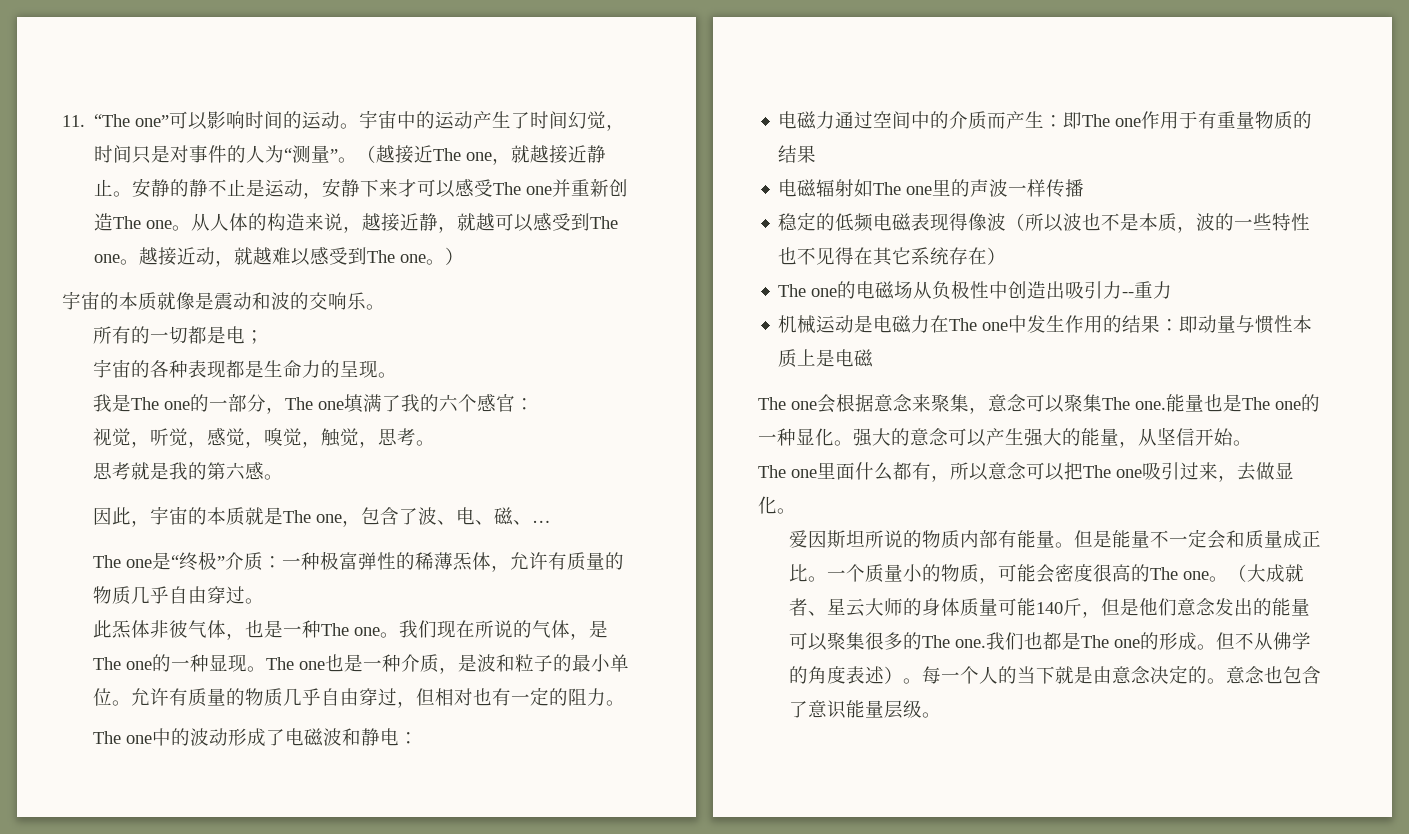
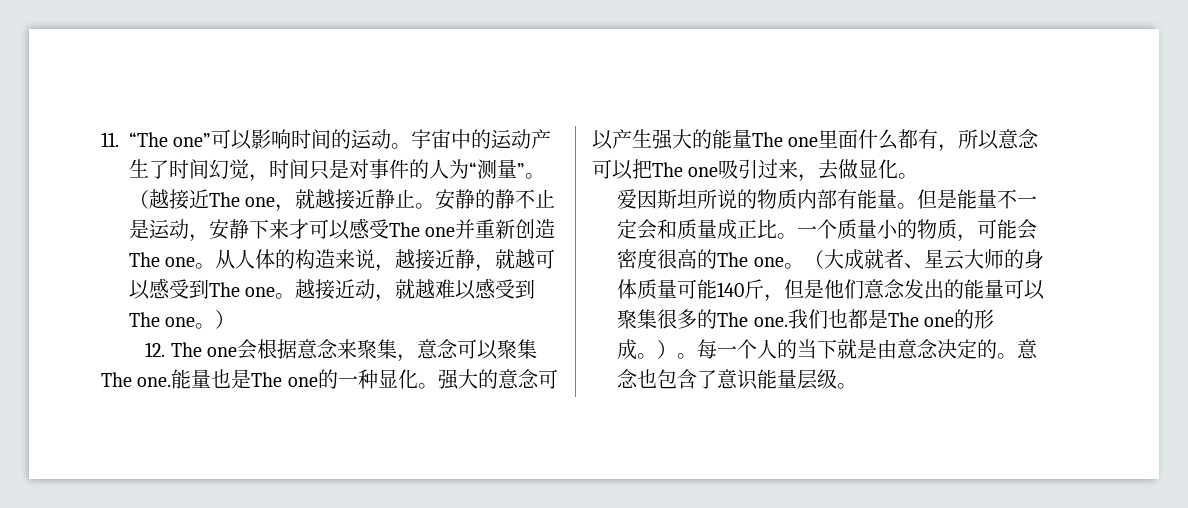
- 宇宙的本质就像是震动和波的交响乐。
- 所有的一切都是电；
- 宇宙的各种表现都是生命力的呈现。
- 我是The one的一部分，The one填满了我的六个感官：
- 视觉，听觉，感觉，嗅觉，触觉，思考。
- 思考就是我的第六感。
- 因此，宇宙的本质就是The one，包含了波、电、磁、…
- The one是“终极”介质：一种极富弹性的稀薄炁体，允许有质量的物质几乎自由穿过。
- 此炁体非彼气体，也是一种The one。我们现在所说的气体，是The one的一种显现。The one也是一种介质，是波和粒子的最小单位。允许有质量的物质几乎自由穿过，但相对也有一定的阻力。
- The one中的波动形成了电磁波和静电：
- 电磁力通过空间中的介质而产生：即The one作用于有重量物质的结果
- 电磁辐射如The one里的声波一样传播
- 稳定的低频电磁表现得像波（所以波也不是本质，波的一些特性也不见得在其它系统存在）
- The one的电磁场从负极性中创造出吸引力--重力
- 机械运动是电磁力在The one中发生作用的结果：即动量与惯性本质上是电磁
- The one会根据意念来聚集，意念可以聚集The one.
+ 12. The one会根据意念来聚集，意念可以聚集The one.
- 强大的意念可以产生强大的能量，从坚信开始。
- The one里面什么都有，所以意念可以把The one吸引过来，去做显化。
+ 强大的意念可以产生强大的能量The one里面什么都有，所以意念可以把The one吸引过来，去做显化。
- 我们也都是The one的形成。但不从佛学的角度表述）。
+ 我们也都是The one的形成。）。

